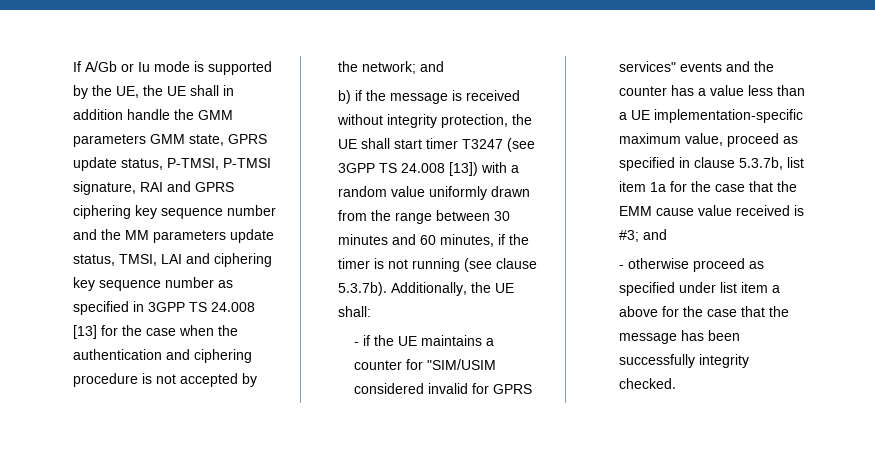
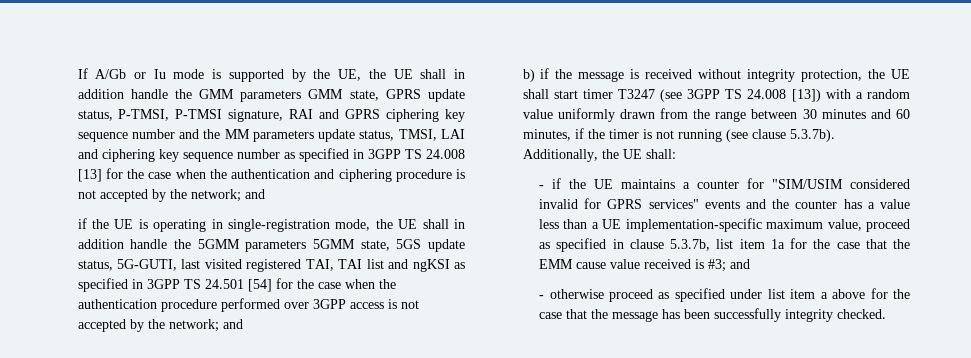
+ if the UE is operating in single-registration mode, the UE shall in addition handle the 5GMM parameters 5GMM state, 5GS update status, 5G-GUTI, last visited registered TAI, TAI list and ngKSI as specified in 3GPP TS 24.501 [54] for the case when the authentication procedure performed over 3GPP access is not accepted by the network; and

